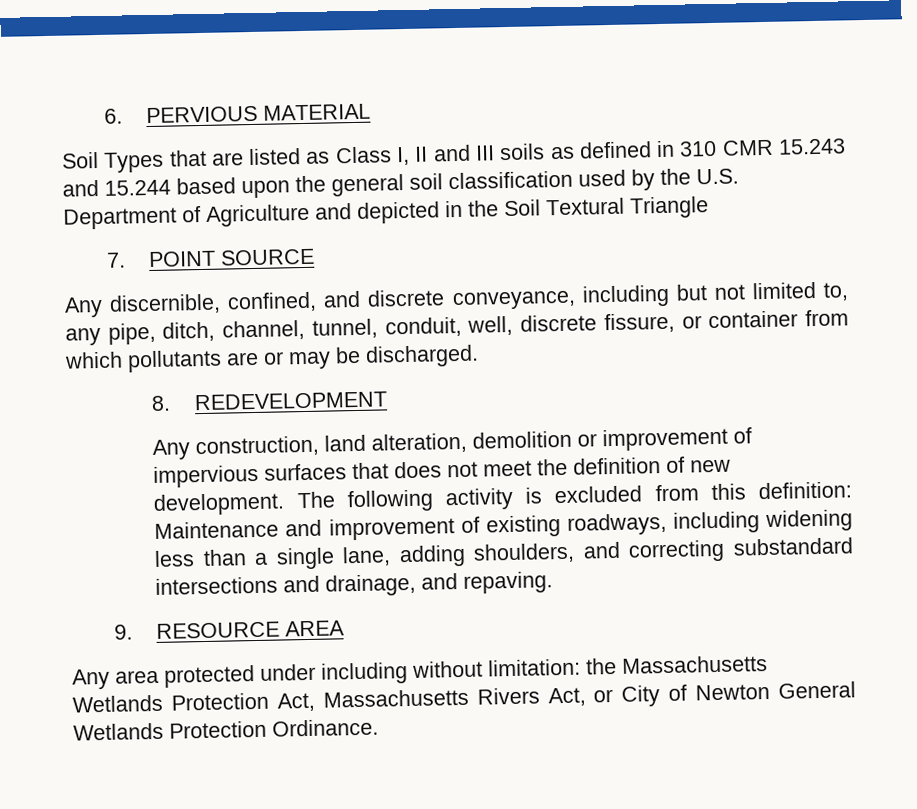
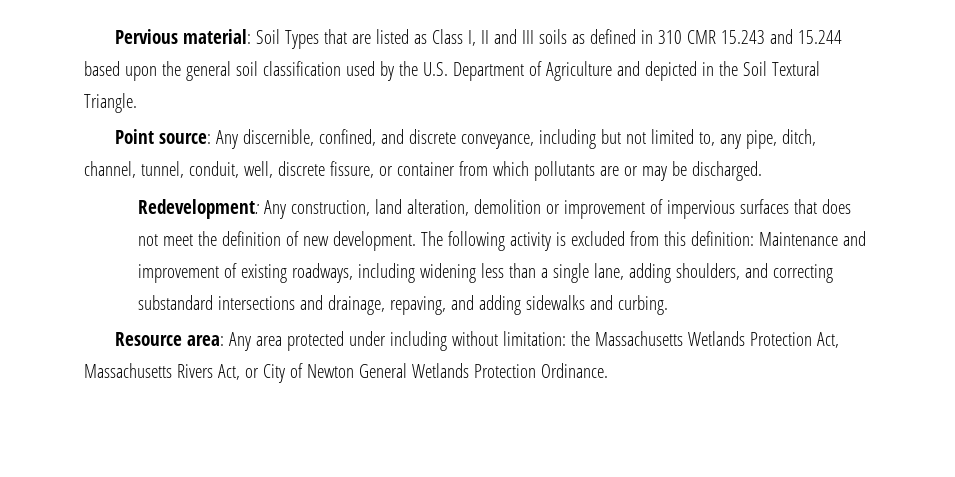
- 6. PERVIOUS MATERIAL
- Soil Types that are listed as Class I, II and III soils as defined in 310 CMR 15.243 and 15.244 based upon the general soil classification used by the U.S. Department of Agriculture and depicted in the Soil Textural Triangle
- 7. POINT SOURCE
- Any discernible, confined, and discrete conveyance, including but not limited to, any pipe, ditch, channel, tunnel, conduit, well, discrete fissure, or container from which pollutants are or may be discharged.
+ Pervious material: Soil Types that are listed as Class I, II and III soils as defined in 310 CMR 15.243 and 15.244 based upon the general soil classification used by the U.S. Department of Agriculture and depicted in the Soil Textural Triangle.
+ Point source: Any discernible, confined, and discrete conveyance, including but not limited to, any pipe, ditch, channel, tunnel, conduit, well, discrete fissure, or container from which pollutants are or may be discharged.
- 8. REDEVELOPMENT
- Any construction, land alteration, demolition or improvement of impervious surfaces that does not meet the definition of new development.
+ Redevelopment: Any construction, land alteration, demolition or improvement of impervious surfaces that does not meet the definition of new development.
- The following activity is excluded from this definition: Maintenance and improvement of existing roadways, including widening less than a single lane, adding shoulders, and correcting substandard intersections and drainage, and repaving.
- 9. RESOURCE AREA
- Any area protected under including without limitation: the Massachusetts Wetlands Protection Act, Massachusetts Rivers Act, or City of Newton General Wetlands Protection Ordinance.
+ The following activity is excluded from this definition: Maintenance and improvement of existing roadways, including widening less than a single lane, adding shoulders, and correcting substandard intersections and drainage, repaving, and adding sidewalks and curbing.
+ Resource area: Any area protected under including without limitation: the Massachusetts Wetlands Protection Act, Massachusetts Rivers Act, or City of Newton General Wetlands Protection Ordinance.

